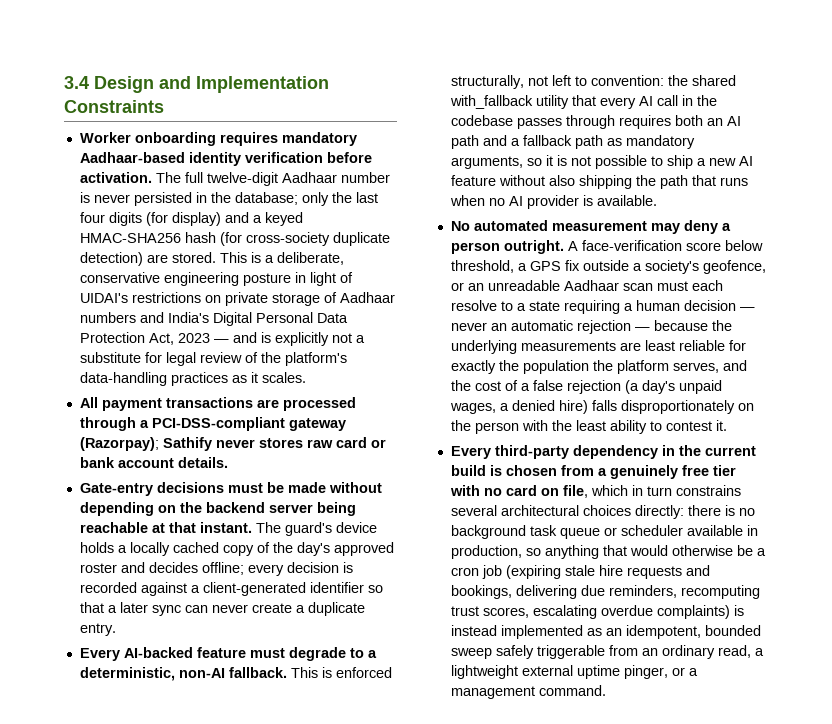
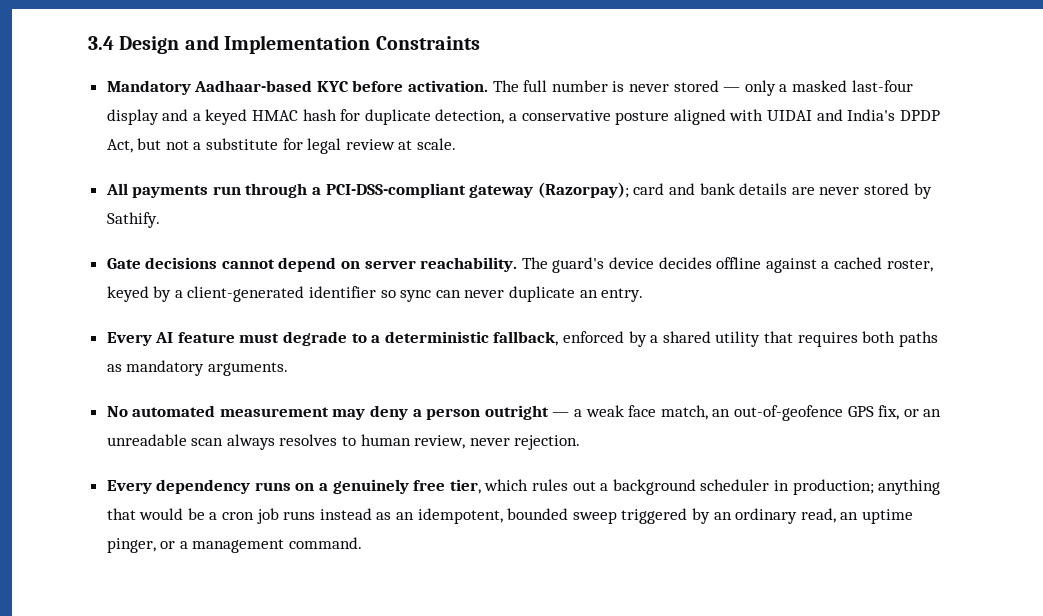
- Worker onboarding requires mandatory Aadhaar-based identity verification before activation.
+ Mandatory Aadhaar-based KYC before activation.
- The full twelve-digit Aadhaar number is never persisted in the database; only the last four digits (for display) and a keyed HMAC-SHA256 hash (for cross-society duplicate detection) are stored. This is a deliberate, conservative engineering posture in light of UIDAI's restrictions on private storage of Aadhaar numbers and India's Digital Personal Data Protection Act, 2023 — and is explicitly not a substitute for legal review of the platform's data-handling practices as it scales.
- All payment transactions are processed through a PCI-DSS-compliant gateway (Razorpay); Sathify never stores raw card or bank account details.
- Gate-entry decisions must be made without depending on the backend server being reachable at that instant. The guard's device holds a locally cached copy of the day's approved roster and decides offline; every decision is recorded against a client-generated identifier so that a later sync can never create a duplicate entry.
+ The full number is never stored — only a masked last-four display and a keyed HMAC hash for duplicate detection, a conservative posture aligned with UIDAI and India's DPDP Act, but not a substitute for legal review at scale.
+ All payments run through a PCI-DSS-compliant gateway (Razorpay); card and bank details are never stored by Sathify.
+ Gate decisions cannot depend on server reachability. The guard's device decides offline against a cached roster, keyed by a client-generated identifier so sync can never duplicate an entry.
- Every AI-backed feature must degrade to a deterministic, non-AI fallback. This is enforced structurally, not left to convention: the shared with_fallback utility that every AI call in the codebase passes through requires both an AI path and a fallback path as mandatory arguments, so it is not possible to ship a new AI feature without also shipping the path that runs when no AI provider is available.
+ Every AI feature must degrade to a deterministic fallback, enforced by a shared utility that requires both paths as mandatory arguments.
- No automated measurement may deny a person outright. A face-verification score below threshold, a GPS fix outside a society's geofence, or an unreadable Aadhaar scan must each resolve to a state requiring a human decision — never an automatic rejection — because the underlying measurements are least reliable for exactly the population the platform serves, and the cost of a false rejection (a day's unpaid wages, a denied hire) falls disproportionately on the person with the least ability to contest it.
- Every third-party dependency in the current build is chosen from a genuinely free tier with no card on file, which in turn constrains several architectural choices directly: there is no background task queue or scheduler available in production, so anything that would otherwise be a cron job (expiring stale hire requests and bookings, delivering due reminders, recomputing trust scores, escalating overdue complaints) is instead implemented as an idempotent, bounded sweep safely triggerable from an ordinary read, a lightweight external uptime pinger, or a management command.
+ No automated measurement may deny a person outright — a weak face match, an out-of-geofence GPS fix, or an unreadable scan always resolves to human review, never rejection.
+ Every dependency runs on a genuinely free tier, which rules out a background scheduler in production; anything that would be a cron job runs instead as an idempotent, bounded sweep triggered by an ordinary read, an uptime pinger, or a management command.

